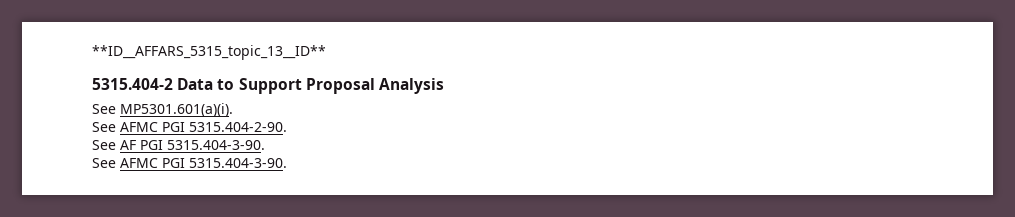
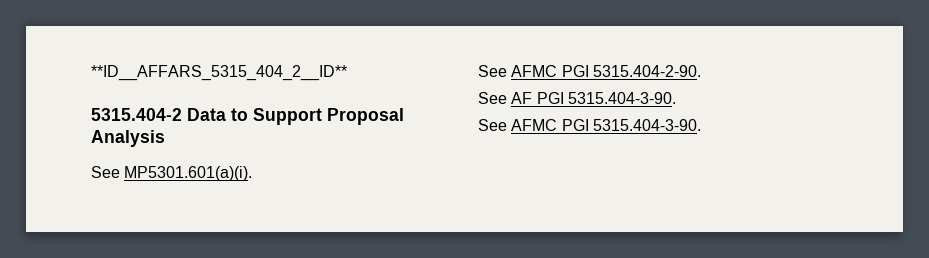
- **ID__AFFARS_5315_topic_13__ID**
+ **ID__AFFARS_5315_404_2__ID**

